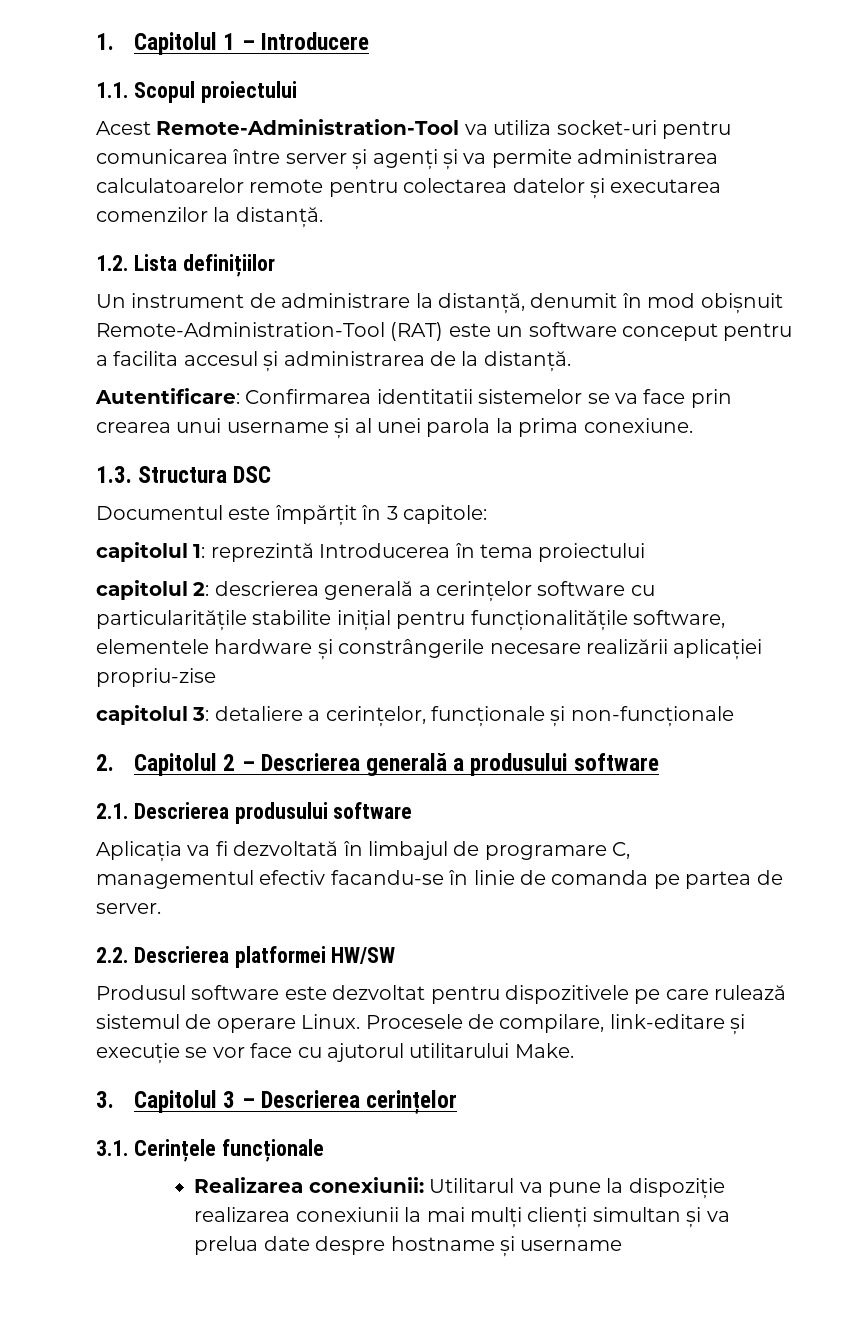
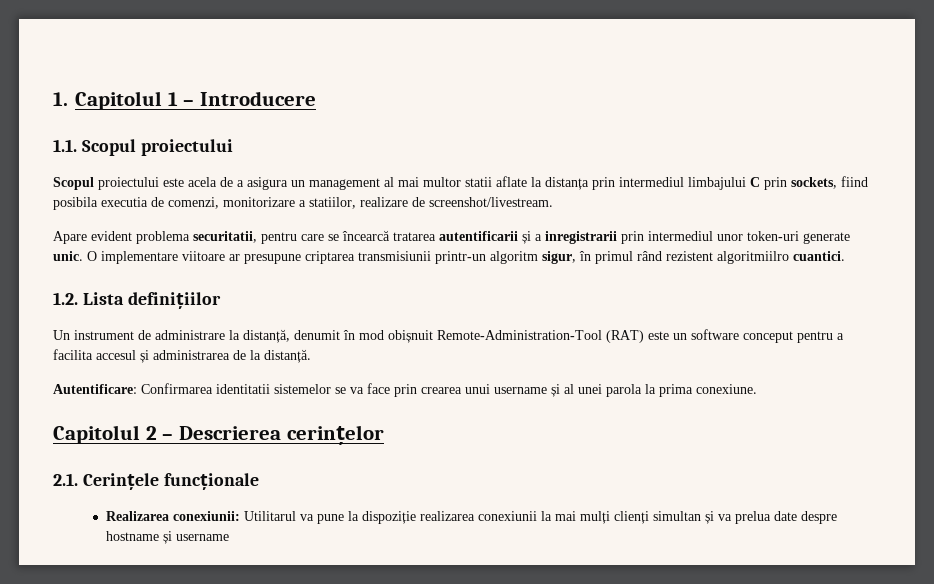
- Acest Remote-Administration-Tool va utiliza socket-uri pentru comunicarea între server și agenți și va permite administrarea calculatoarelor remote pentru colectarea datelor și executarea comenzilor la distanță.
+ Scopul proiectului este acela de a asigura un management al mai multor statii aflate la distanța prin intermediul limbajului C prin sockets, fiind posibila executia de comenzi, monitorizare a statiilor, realizare de screenshot/livestream.
+ Apare evident problema securitatii, pentru care se încearcă tratarea autentificarii și a inregistrarii prin intermediul unor token-uri generate unic. O implementare viitoare ar presupune criptarea transmisiunii printr-un algoritm sigur, în primul rând rezistent algoritmiilro cuantici.
- 1.3. Structura DSC
- Documentul este împărțit în 3 capitole:
- capitolul 1: reprezintă Introducerea în tema proiectului
- capitolul 2: descrierea generală a cerințelor software cu particularitățile stabilite inițial pentru funcționalitățile software, elementele hardware și constrângerile necesare realizării aplicației propriu-zise
- capitolul 3: detaliere a cerințelor, funcționale și non-funcționale
- 2. Capitolul 2 – Descrierea generală a produsului software
- 2.1. Descrierea produsului software
- Aplicația va fi dezvoltată în limbajul de programare C, managementul efectiv facandu-se în linie de comanda pe partea de server.
- 2.2. Descrierea platformei HW/SW
- Produsul software este dezvoltat pentru dispozitivele pe care rulează sistemul de operare Linux. Procesele de compilare, link-editare și execuție se vor face cu ajutorul utilitarului Make.
- 3. Capitolul 3 – Descrierea cerințelor
- 3.1. Cerințele funcționale
+ Capitolul 2 – Descrierea cerințelor
+ 2.1. Cerințele funcționale

